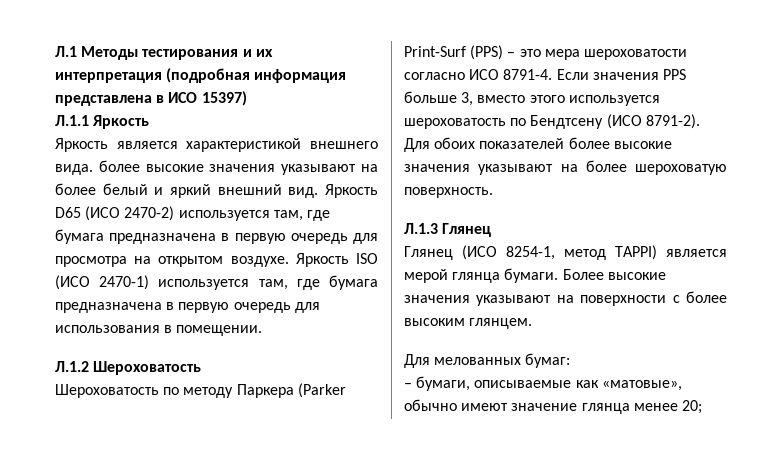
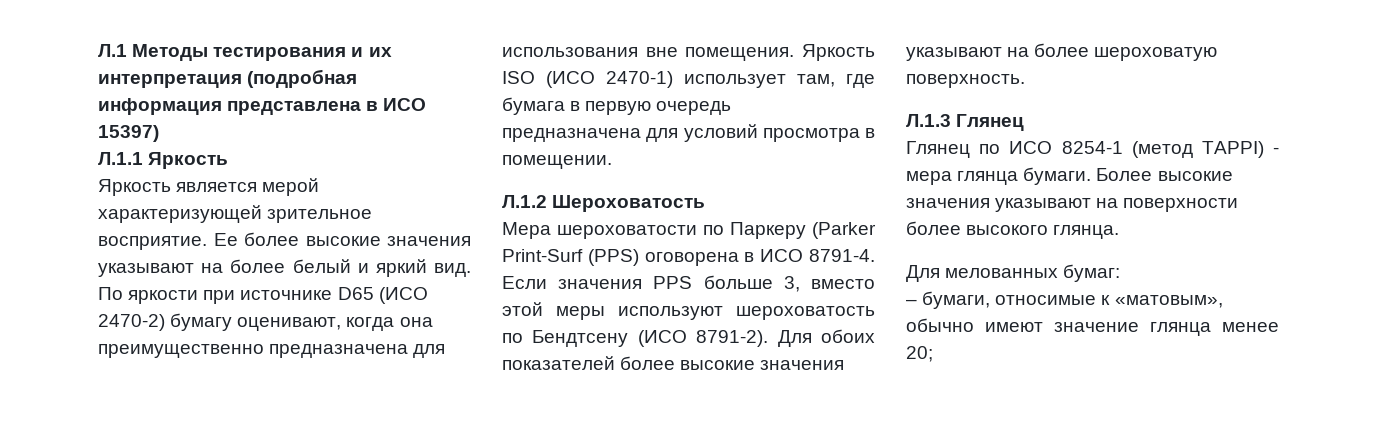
- Яркость является характеристикой внешнего вида. более высокие значения указывают на более белый и яркий внешний вид. Яркость D65 (ИСО 2470-2) используется там, где бумага предназначена в первую очередь для просмотра на открытом воздухе.
+ Яркость является мерой характеризующей зрительное восприятие. Ее более высокие значения указывают на более белый и яркий вид. По яркости при источнике D65 (ИСО 2470-2) бумагу оценивают, когда она преимущественно предназначена для использования вне помещения.
- Яркость ISO (ИСО 2470-1) используется там, где бумага предназначена в первую очередь для использования в помещении.
+ Яркость ISO (ИСО 2470-1) использует там, где бумага в первую очередь предназначена для условий просмотра в помещении.
- Шероховатость по методу Паркера (Parker Print-Surf (PPS) – это мера шероховатости согласно ИСО 8791-4.
+ Мера шероховатости по Паркеру (Parker Print-Surf (PPS) оговорена в ИСО 8791-4.
- Если значения PPS больше 3, вместо этого используется шероховатость по Бендтсену (ИСО 8791-2).
+ Если значения PPS больше 3, вместо этой меры используют шероховатость по Бендтсену (ИСО 8791-2).
- Глянец (ИСО 8254-1, метод TAPPI) является мерой глянца бумаги.
+ Глянец по ИСО 8254-1 (метод TAPPI) - мера глянца бумаги.
- Более высокие значения указывают на поверхности с более высоким глянцем.
+ Более высокие значения указывают на поверхности более высокого глянца.
- – бумаги, описываемые как «матовые», обычно имеют значение глянца менее 20;
+ – бумаги, относимые к «матовым», обычно имеют значение глянца менее 20;

